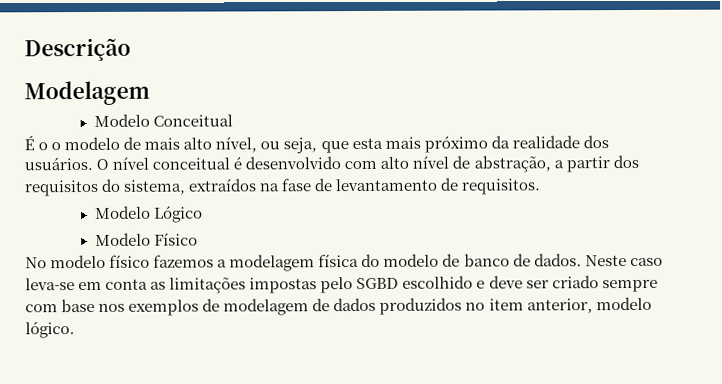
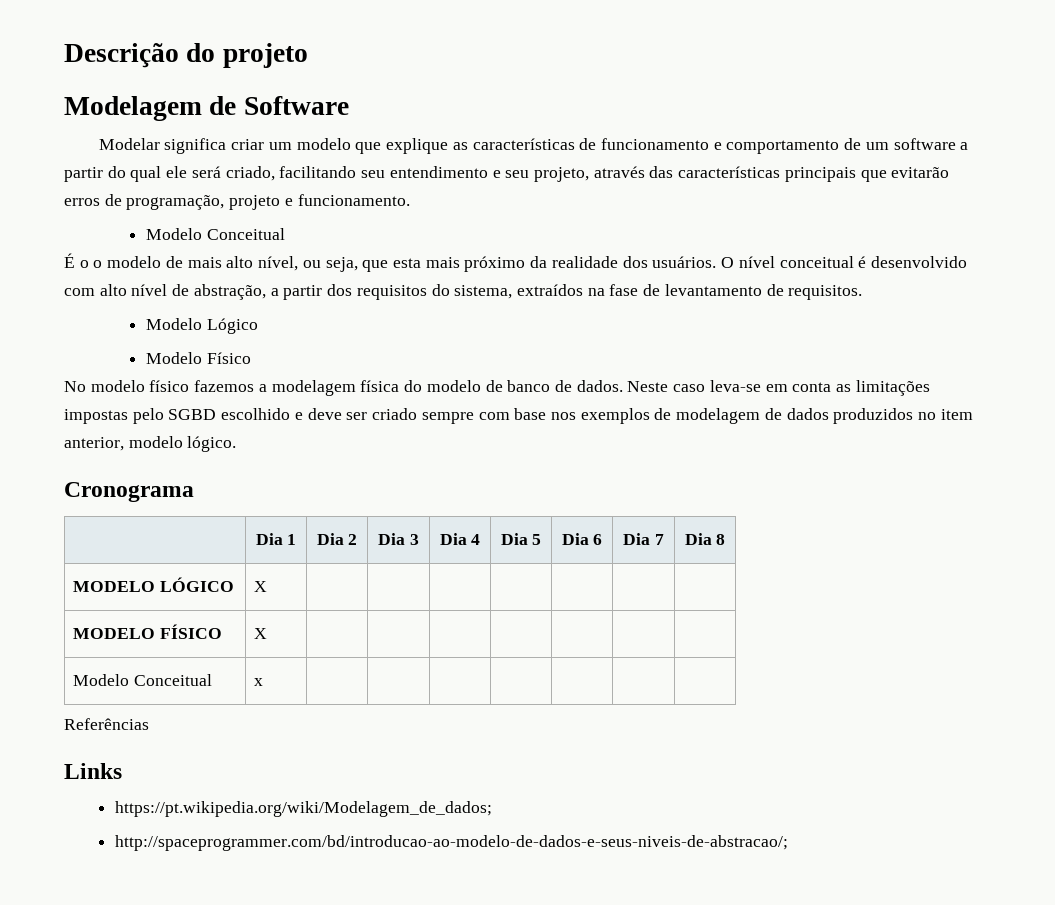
- Descrição
+ Descrição do projeto
- Modelagem
+ Modelagem de Software
+ Modelar significa criar um modelo que explique as características de funcionamento e comportamento de um software a partir do qual ele será criado, facilitando seu entendimento e seu projeto, através das características principais que evitarão erros de programação, projeto e funcionamento.
+ Cronograma
+ | Dia 1 | Dia 2 | Dia 3 | Dia 4 | Dia 5 | Dia 6 | Dia 7 | Dia 8
+ MODELO LÓGICO | X | | | | | | |
+ MODELO FÍSICO | X | | | | | | |
+ Modelo Conceitual | x | | | | | | |
+ Referências
+ Links
+ https://pt.wikipedia.org/wiki/Modelagem_de_dados;
+ http://spaceprogrammer.com/bd/introducao-ao-modelo-de-dados-e-seus-niveis-de-abstracao/;

